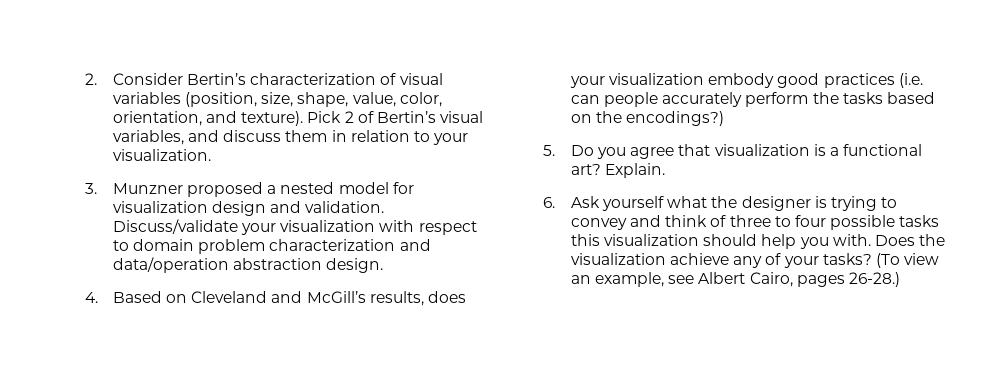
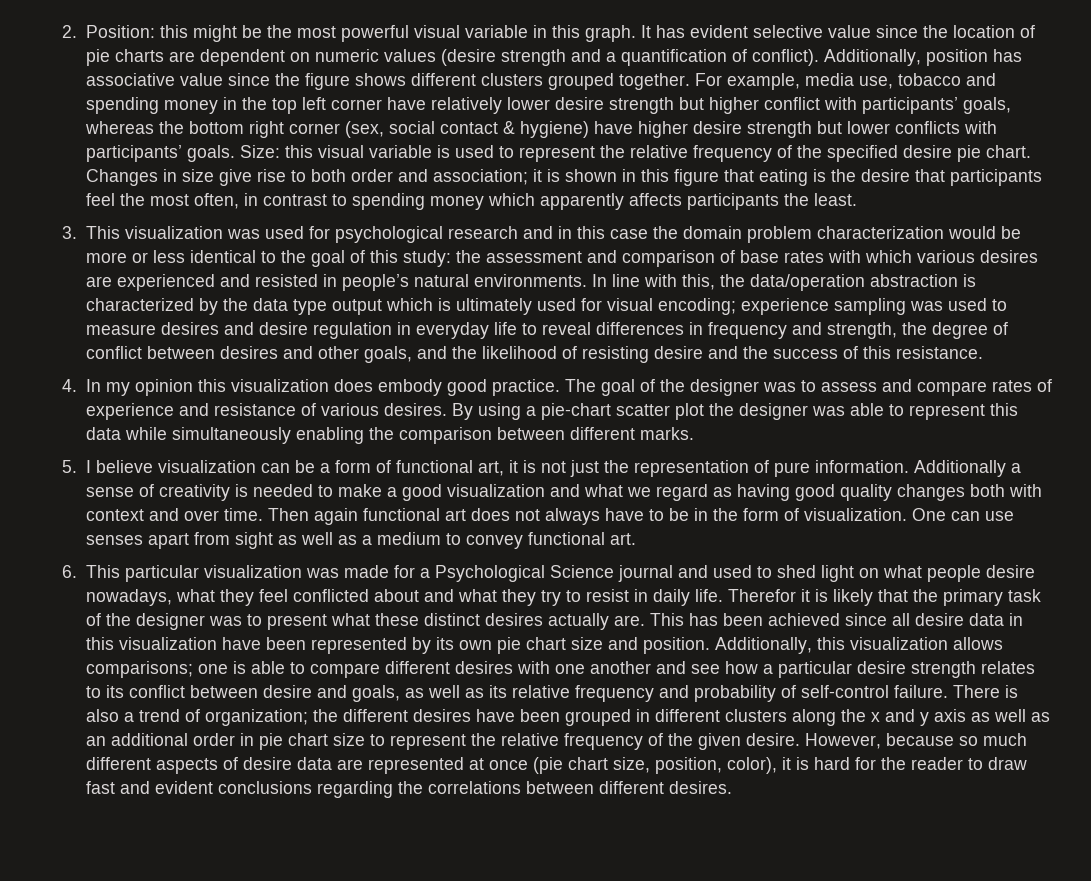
- 2. Consider Bertin’s characterization of visual variables (position, size, shape, value, color, orientation, and texture). Pick 2 of Bertin’s visual variables, and discuss them in relation to your visualization.
- 3. Munzner proposed a nested model for visualization design and validation. Discuss/validate your visualization with respect to domain problem characterization and data/operation abstraction design.
- 4. Based on Cleveland and McGill’s results, does your visualization embody good practices (i.e. can people accurately perform the tasks based on the encodings?)
- 5. Do you agree that visualization is a functional art? Explain.
- 6. Ask yourself what the designer is trying to convey and think of three to four possible tasks this visualization should help you with. Does the visualization achieve any of your tasks? (To view an example, see Albert Cairo, pages 26-28.)
+ 2. Position: this might be the most powerful visual variable in this graph. It has evident selective value since the location of pie charts are dependent on numeric values (desire strength and a quantification of conflict). Additionally, position has associative value since the figure shows different clusters grouped together. For example, media use, tobacco and spending money in the top left corner have relatively lower desire strength but higher conflict with participants’ goals, whereas the bottom right corner (sex, social contact & hygiene) have higher desire strength but lower conflicts with participants’ goals. Size: this visual variable is used to represent the relative frequency of the specified desire pie chart. Changes in size give rise to both order and association; it is shown in this figure that eating is the desire that participants feel the most often, in contrast to spending money which apparently affects participants the least.
+ 3. This visualization was used for psychological research and in this case the domain problem characterization would be more or less identical to the goal of this study: the assessment and comparison of base rates with which various desires are experienced and resisted in people’s natural environments. In line with this, the data/operation abstraction is characterized by the data type output which is ultimately used for visual encoding; experience sampling was used to measure desires and desire regulation in everyday life to reveal differences in frequency and strength, the degree of conflict between desires and other goals, and the likelihood of resisting desire and the success of this resistance.
+ 4. In my opinion this visualization does embody good practice. The goal of the designer was to assess and compare rates of experience and resistance of various desires. By using a pie-chart scatter plot the designer was able to represent this data while simultaneously enabling the comparison between different marks.
+ 5. I believe visualization can be a form of functional art, it is not just the representation of pure information. Additionally a sense of creativity is needed to make a good visualization and what we regard as having good quality changes both with context and over time. Then again functional art does not always have to be in the form of visualization. One can use senses apart from sight as well as a medium to convey functional art.
+ 6. This particular visualization was made for a Psychological Science journal and used to shed light on what people desire nowadays, what they feel conflicted about and what they try to resist in daily life. Therefor it is likely that the primary task of the designer was to present what these distinct desires actually are. This has been achieved since all desire data in this visualization have been represented by its own pie chart size and position. Additionally, this visualization allows comparisons; one is able to compare different desires with one another and see how a particular desire strength relates to its conflict between desire and goals, as well as its relative frequency and probability of self-control failure. There is also a trend of organization; the different desires have been grouped in different clusters along the x and y axis as well as an additional order in pie chart size to represent the relative frequency of the given desire. However, because so much different aspects of desire data are represented at once (pie chart size, position, color), it is hard for the reader to draw fast and evident conclusions regarding the correlations between different desires.

